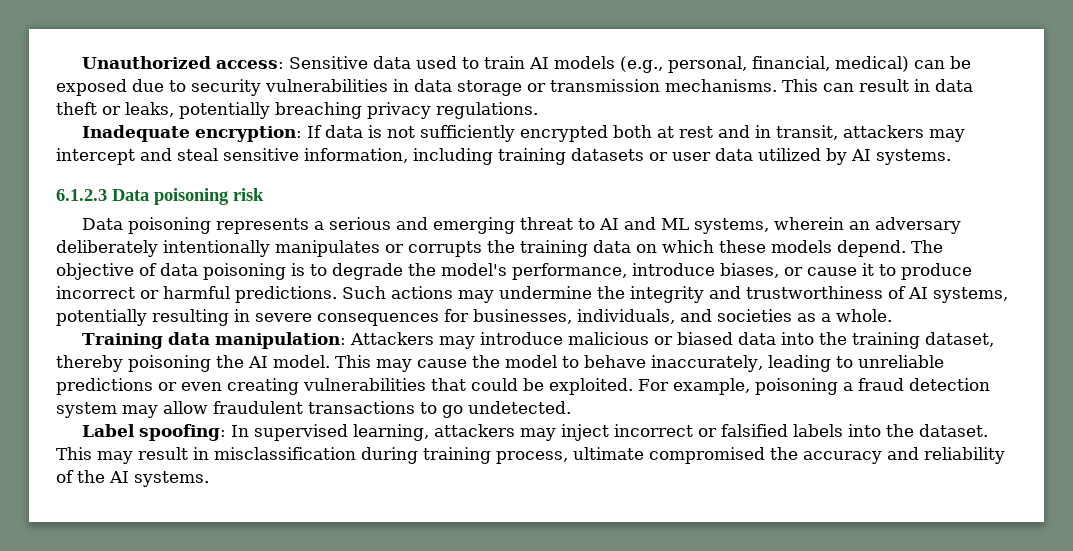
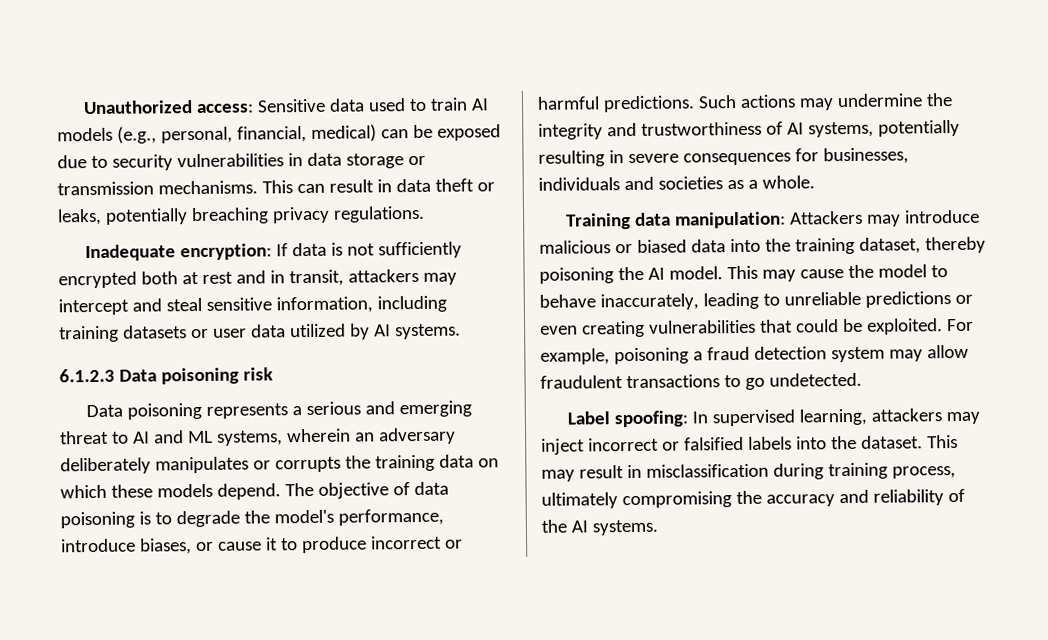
- Data poisoning represents a serious and emerging threat to AI and ML systems, wherein an adversary deliberately intentionally manipulates or corrupts the training data on which these models depend.
+ Data poisoning represents a serious and emerging threat to AI and ML systems, wherein an adversary deliberately manipulates or corrupts the training data on which these models depend.
- Such actions may undermine the integrity and trustworthiness of AI systems, potentially resulting in severe consequences for businesses, individuals, and societies as a whole.
+ Such actions may undermine the integrity and trustworthiness of AI systems, potentially resulting in severe consequences for businesses, individuals and societies as a whole.
- This may result in misclassification during training process, ultimate compromised the accuracy and reliability of the AI systems.
+ This may result in misclassification during training process, ultimately compromising the accuracy and reliability of the AI systems.

